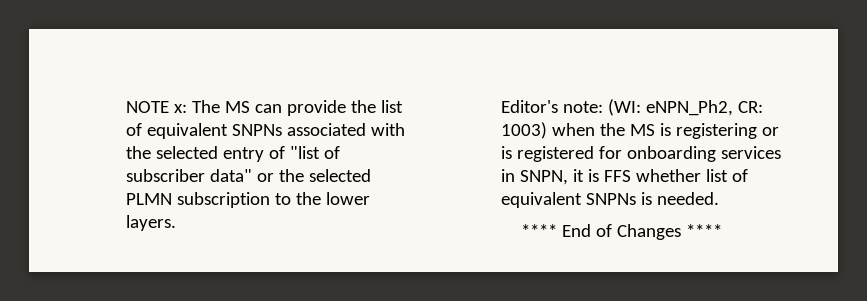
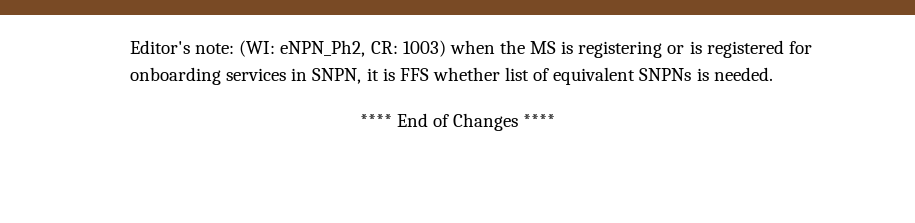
- NOTE x: The MS can provide the list of equivalent SNPNs associated with the selected entry of "list of subscriber data" or the selected PLMN subscription to the lower layers.

